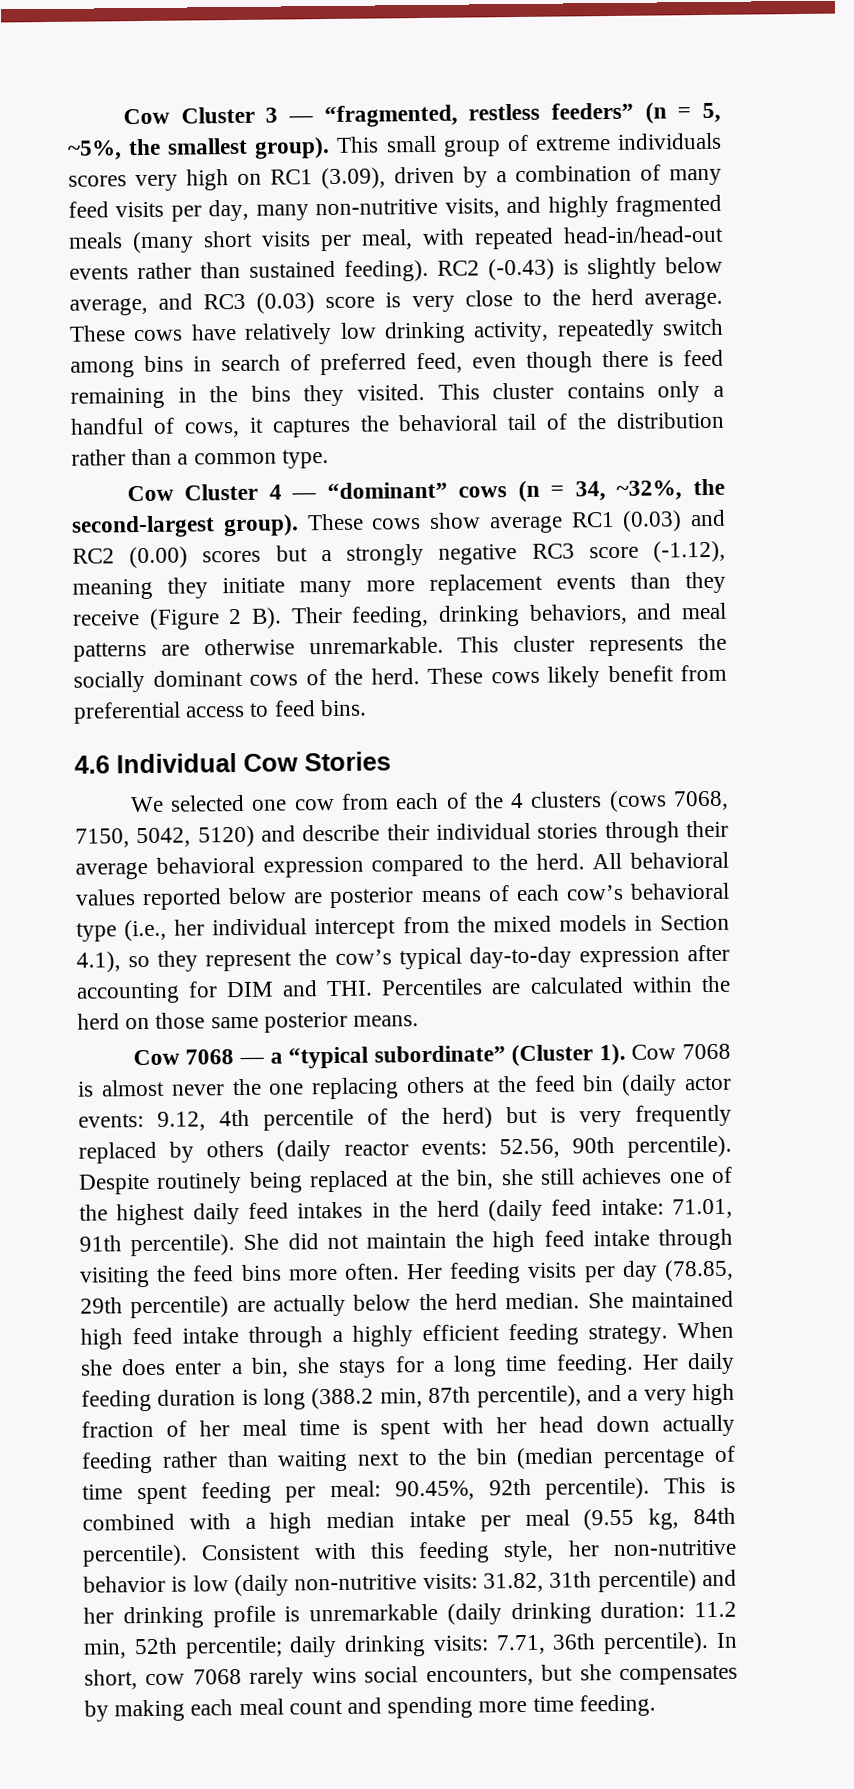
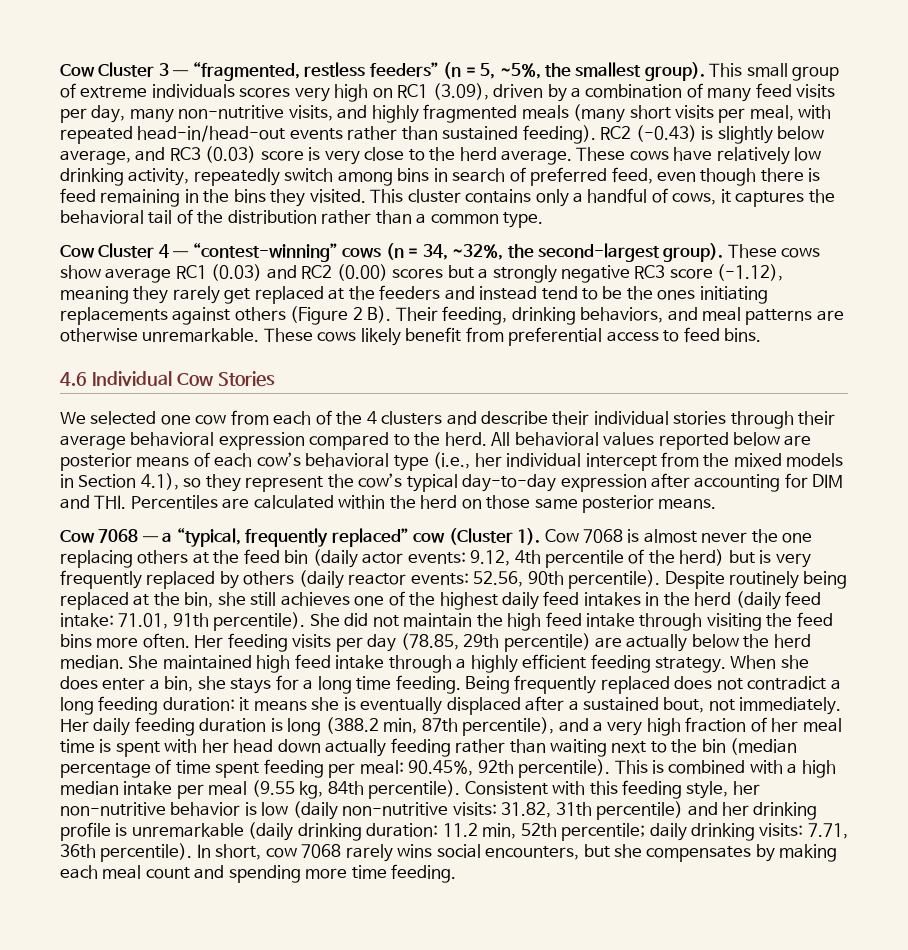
- Cow Cluster 4 — “dominant” cows (n = 34, ~32%, the second-largest group).
+ Cow Cluster 4 — “contest-winning” cows (n = 34, ~32%, the second-largest group).
- These cows show average RC1 (0.03) and RC2 (0.00) scores but a strongly negative RC3 score (-1.12), meaning they initiate many more replacement events than they receive (Figure 2 B). Their feeding, drinking behaviors, and meal patterns are otherwise unremarkable.
+ These cows show average RC1 (0.03) and RC2 (0.00) scores but a strongly negative RC3 score (-1.12), meaning they rarely get replaced at the feeders and instead tend to be the ones initiating replacements against others (Figure 2 B). Their feeding, drinking behaviors, and meal patterns are otherwise unremarkable.
- This cluster represents the socially dominant cows of the herd.
- We selected one cow from each of the 4 clusters (cows 7068, 7150, 5042, 5120) and describe their individual stories through their average behavioral expression compared to the herd.
+ We selected one cow from each of the 4 clusters and describe their individual stories through their average behavioral expression compared to the herd.
- Cow 7068 — a “typical subordinate” (Cluster 1).
+ Cow 7068 — a “typical, frequently replaced” cow (Cluster 1).
+ Being frequently replaced does not contradict a long feeding duration: it means she is eventually displaced after a sustained bout, not immediately.

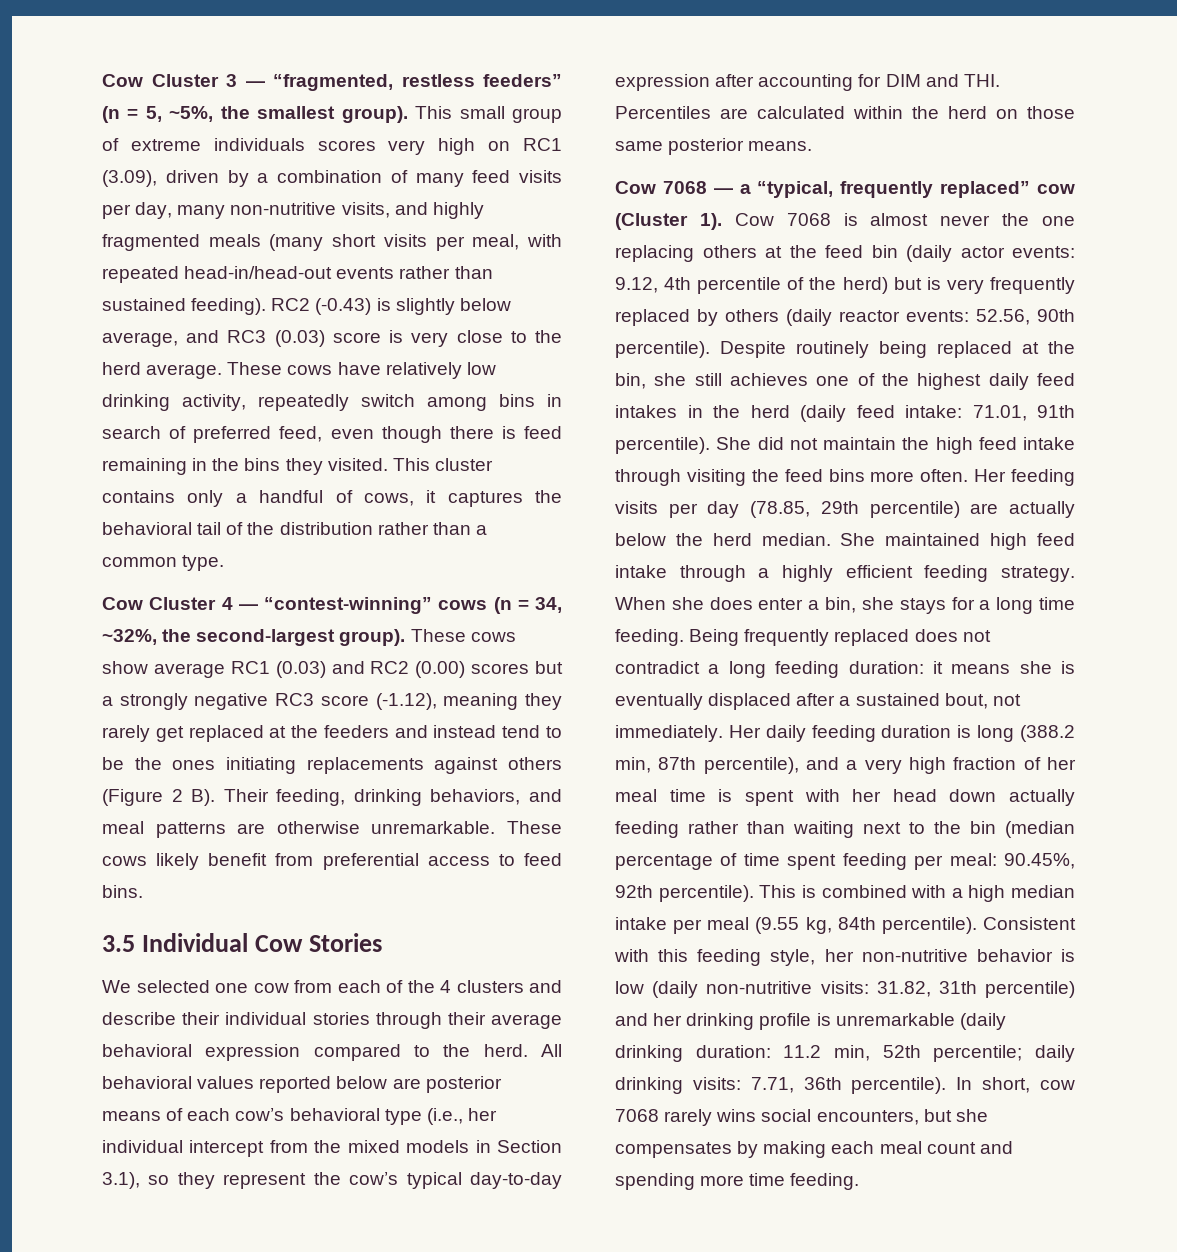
- 4.6 Individual Cow Stories
+ 3.5 Individual Cow Stories
- All behavioral values reported below are posterior means of each cow’s behavioral type (i.e., her individual intercept from the mixed models in Section 4.1), so they represent the cow’s typical day-to-day expression after accounting for DIM and THI. Percentiles are calculated within the herd on those same posterior means.
+ All behavioral values reported below are posterior means of each cow’s behavioral type (i.e., her individual intercept from the mixed models in Section 3.1), so they represent the cow’s typical day-to-day expression after accounting for DIM and THI. Percentiles are calculated within the herd on those same posterior means.

